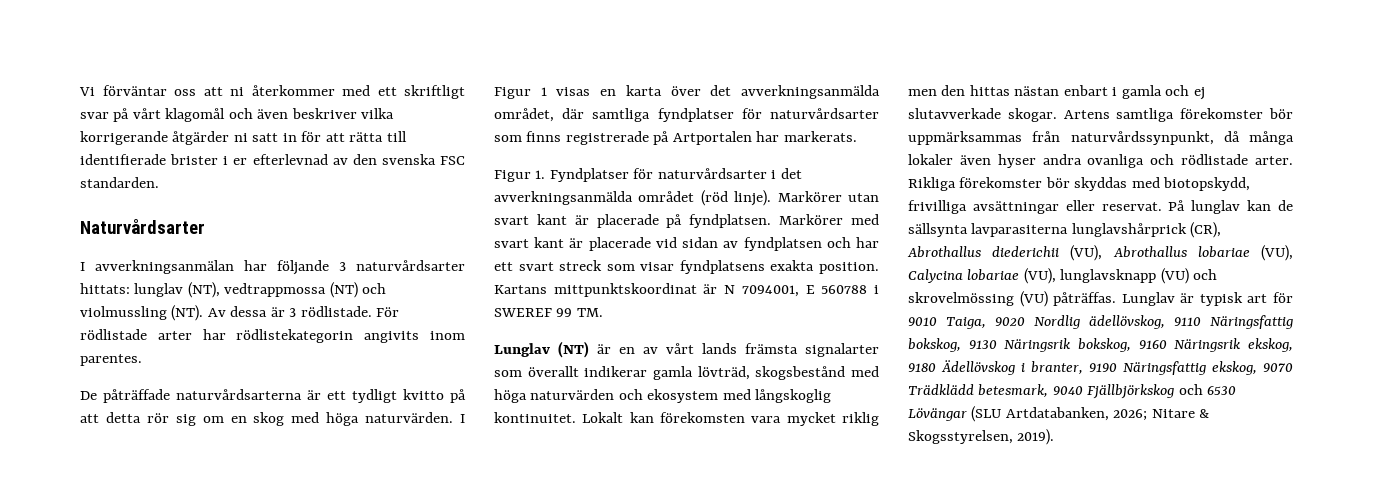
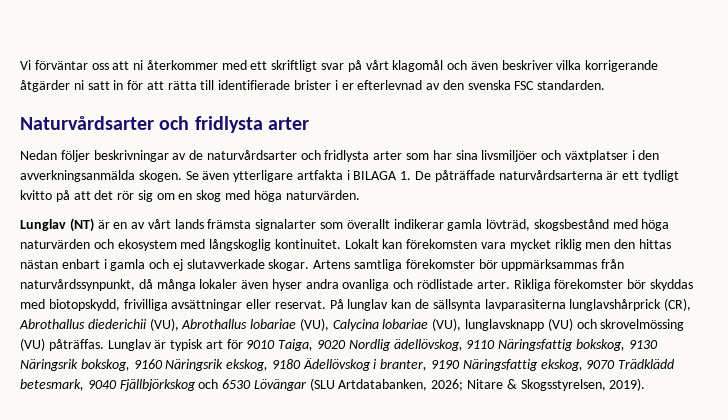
- Naturvårdsarter
- I avverkningsanmälan har följande 3 naturvårdsarter hittats: lunglav (NT), vedtrappmossa (NT) och violmussling (NT). Av dessa är 3 rödlistade. För rödlistade arter har rödlistekategorin angivits inom parentes.
- De påträffade naturvårdsarterna är ett tydligt kvitto på att detta rör sig om en skog med höga naturvärden. I Figur 1 visas en karta över det avverkningsanmälda området, där samtliga fyndplatser för naturvårdsarter som finns registrerade på Artportalen har markerats.
- Figur 1. Fyndplatser för naturvårdsarter i det avverkningsanmälda området (röd linje). Markörer utan svart kant är placerade på fyndplatsen. Markörer med svart kant är placerade vid sidan av fyndplatsen och har ett svart streck som visar fyndplatsens exakta position. Kartans mittpunktskoordinat är N 7094001, E 560788 i SWEREF 99 TM.
+ Naturvårdsarter och fridlysta arter
+ Nedan följer beskrivningar av de naturvårdsarter och fridlysta arter som har sina livsmiljöer och växtplatser i den avverkningsanmälda skogen. Se även ytterligare artfakta i BILAGA 1. De påträffade naturvårdsarterna är ett tydligt kvitto på att det rör sig om en skog med höga naturvärden.

